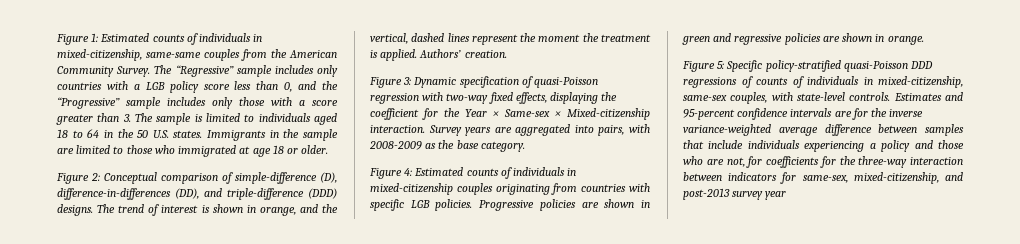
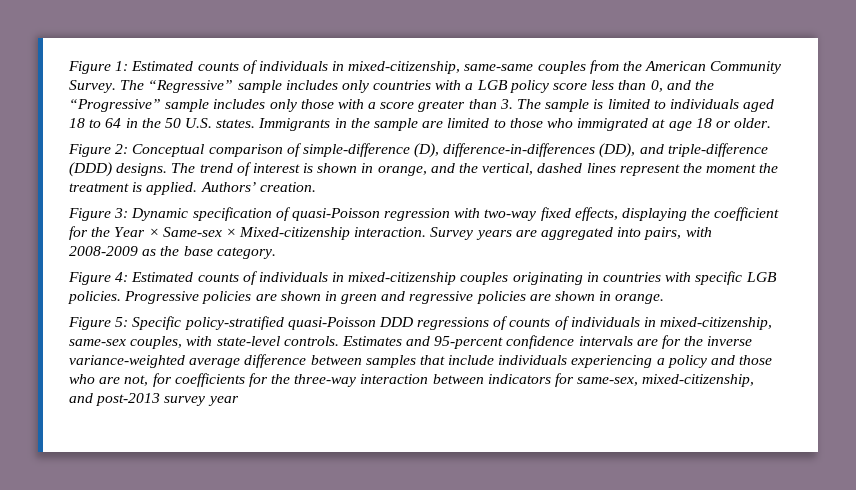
- Figure 4: Estimated counts of individuals in mixed-citizenship couples originating from countries with specific LGB policies.
+ Figure 4: Estimated counts of individuals in mixed-citizenship couples originating in countries with specific LGB policies.

